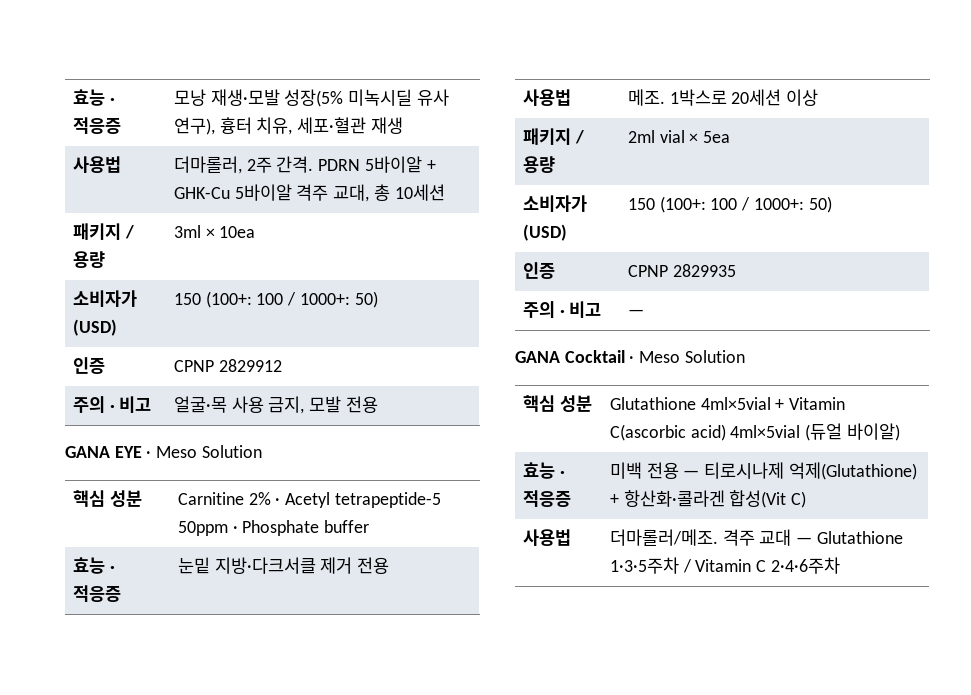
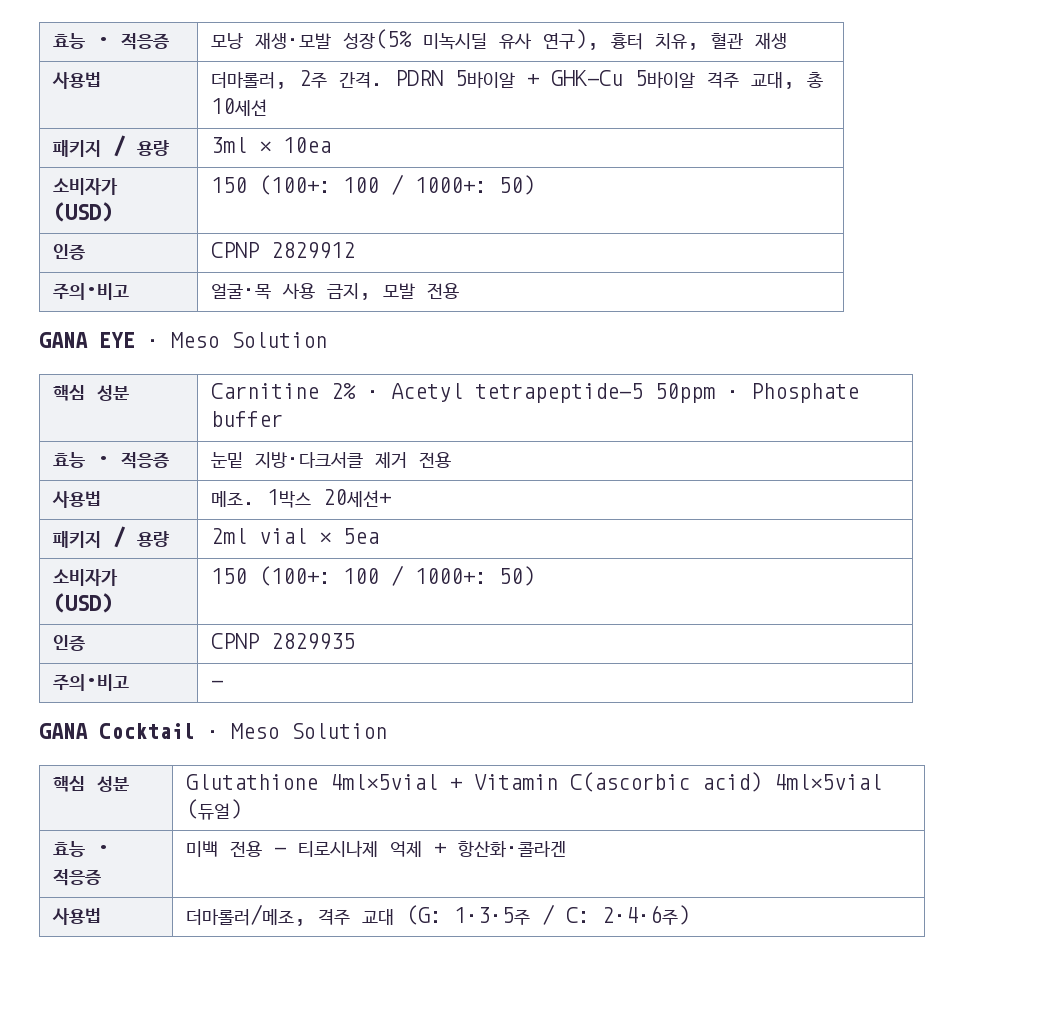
- 효능 · 적응증 | 모낭 재생·모발 성장(5% 미녹시딜 유사 연구), 흉터 치유, 세포·혈관 재생
+ 효능 · 적응증 | 모낭 재생·모발 성장(5% 미녹시딜 유사 연구), 흉터 치유, 혈관 재생
- 주의 · 비고 | 얼굴·목 사용 금지, 모발 전용
+ 주의·비고 | 얼굴·목 사용 금지, 모발 전용
- 사용법 | 메조. 1박스로 20세션 이상
+ 사용법 | 메조. 1박스 20세션+
- 주의 · 비고 | —
+ 주의·비고 | —
- 핵심 성분 | Glutathione 4ml×5vial + Vitamin C(ascorbic acid) 4ml×5vial (듀얼 바이알)
+ 핵심 성분 | Glutathione 4ml×5vial + Vitamin C(ascorbic acid) 4ml×5vial (듀얼)
- 효능 · 적응증 | 미백 전용 — 티로시나제 억제(Glutathione) + 항산화·콜라겐 합성(Vit C)
- 사용법 | 더마롤러/메조. 격주 교대 — Glutathione 1·3·5주차 / Vitamin C 2·4·6주차
+ 효능 · 적응증 | 미백 전용 — 티로시나제 억제 + 항산화·콜라겐
+ 사용법 | 더마롤러/메조, 격주 교대 (G: 1·3·5주 / C: 2·4·6주)

